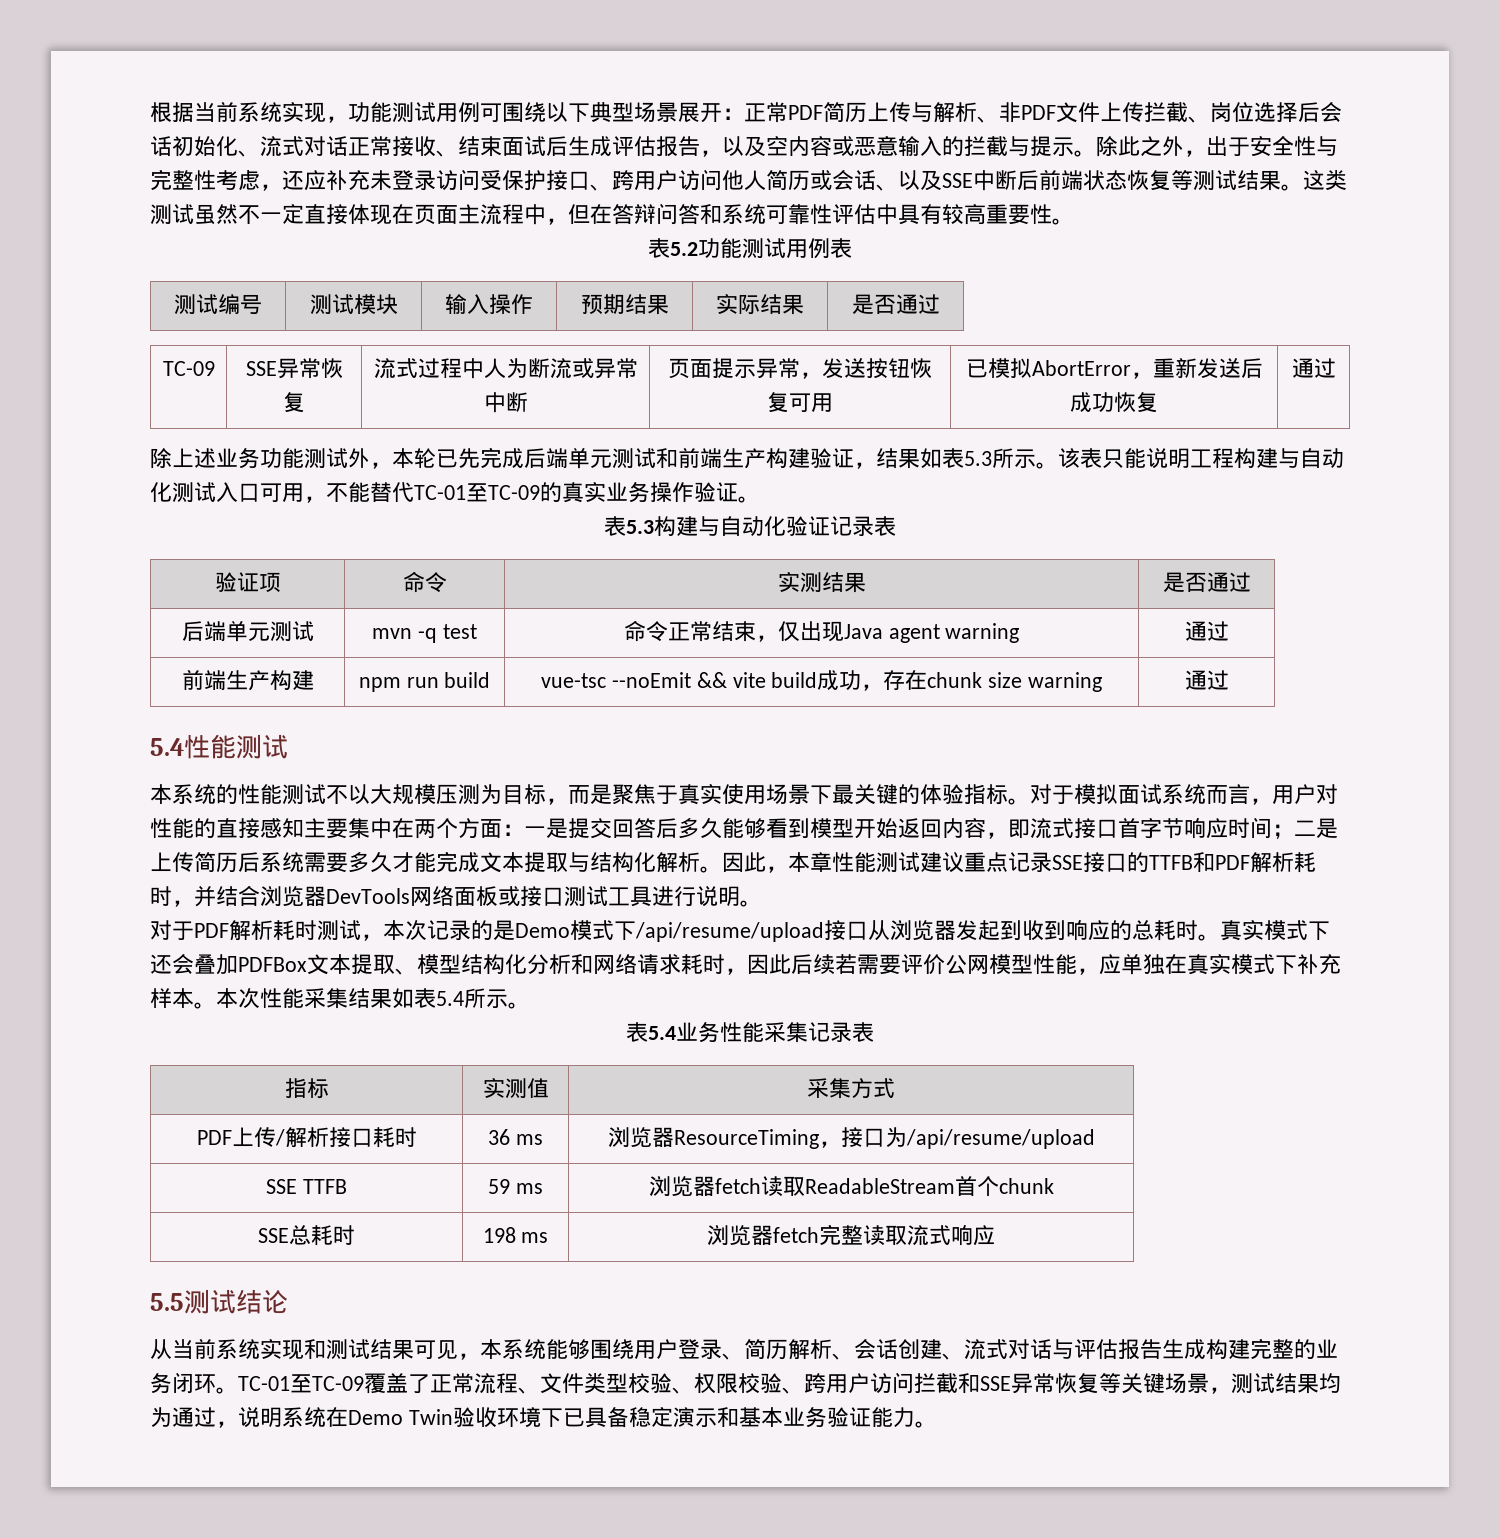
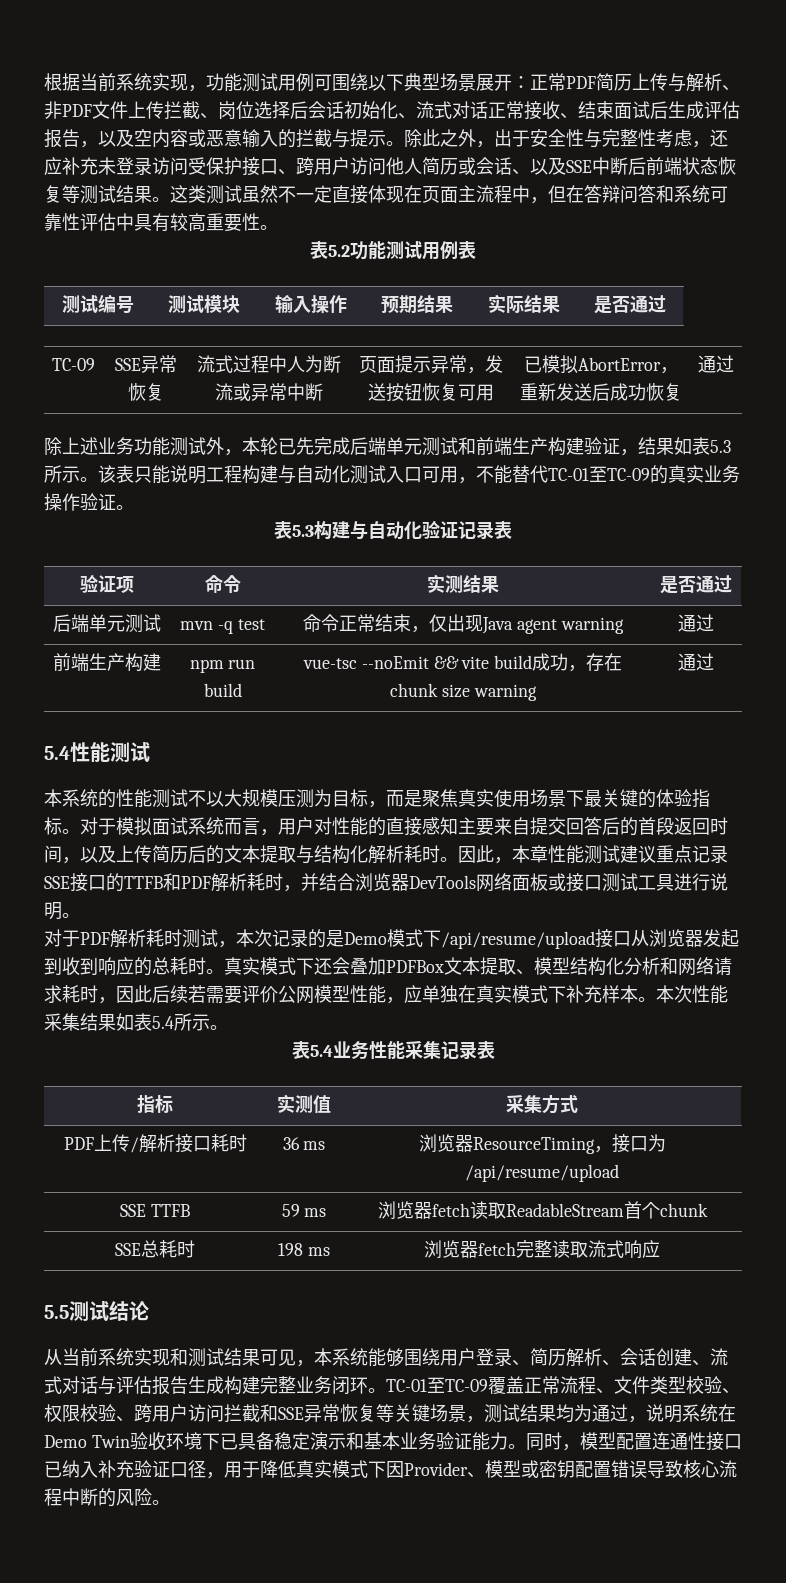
- 本系统的性能测试不以大规模压测为目标，而是聚焦于真实使用场景下最关键的体验指标。
+ 本系统的性能测试不以大规模压测为目标，而是聚焦真实使用场景下最关键的体验指标。
- 对于模拟面试系统而言，用户对性能的直接感知主要集中在两个方面：一是提交回答后多久能够看到模型开始返回内容，即流式接口首字节响应时间；二是上传简历后系统需要多久才能完成文本提取与结构化解析。
+ 对于模拟面试系统而言，用户对性能的直接感知主要来自提交回答后的首段返回时间，以及上传简历后的文本提取与结构化解析耗时。
- 从当前系统实现和测试结果可见，本系统能够围绕用户登录、简历解析、会话创建、流式对话与评估报告生成构建完整的业务闭环。
+ 从当前系统实现和测试结果可见，本系统能够围绕用户登录、简历解析、会话创建、流式对话与评估报告生成构建完整业务闭环。
- TC-01至TC-09覆盖了正常流程、文件类型校验、权限校验、跨用户访问拦截和SSE异常恢复等关键场景，测试结果均为通过，说明系统在Demo Twin验收环境下已具备稳定演示和基本业务验证能力。
+ TC-01至TC-09覆盖正常流程、文件类型校验、权限校验、跨用户访问拦截和SSE异常恢复等关键场景，测试结果均为通过，说明系统在Demo Twin验收环境下已具备稳定演示和基本业务验证能力。
+ 同时，模型配置连通性接口已纳入补充验证口径，用于降低真实模式下因Provider、模型或密钥配置错误导致核心流程中断的风险。

